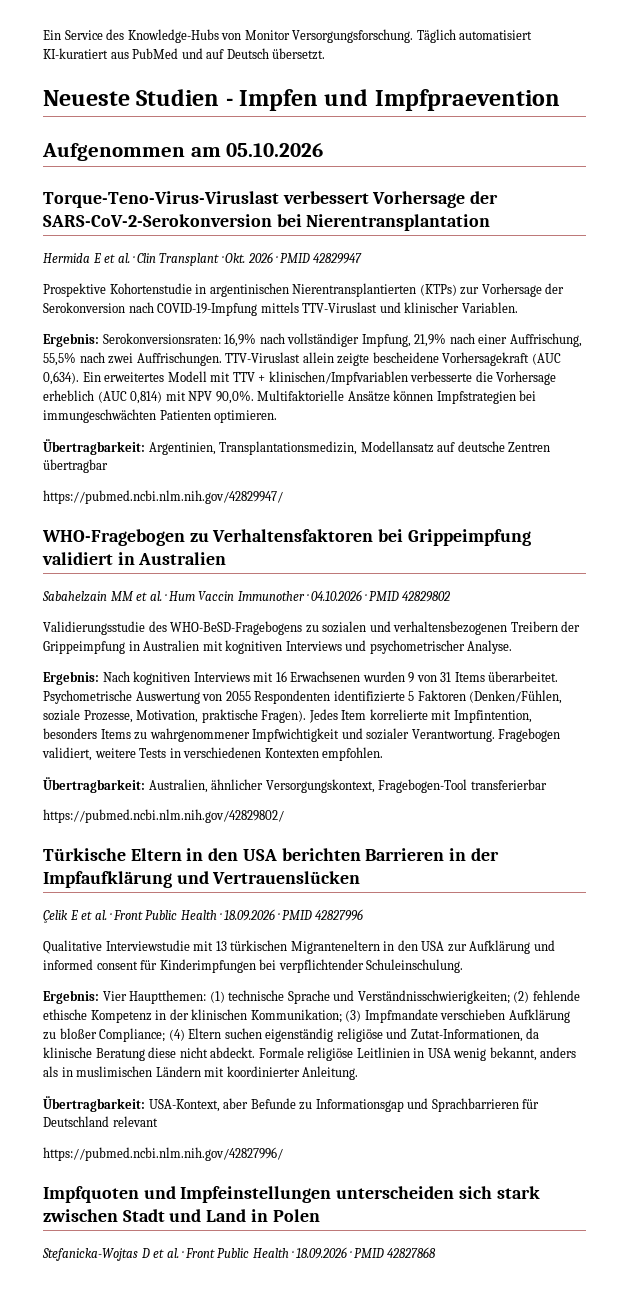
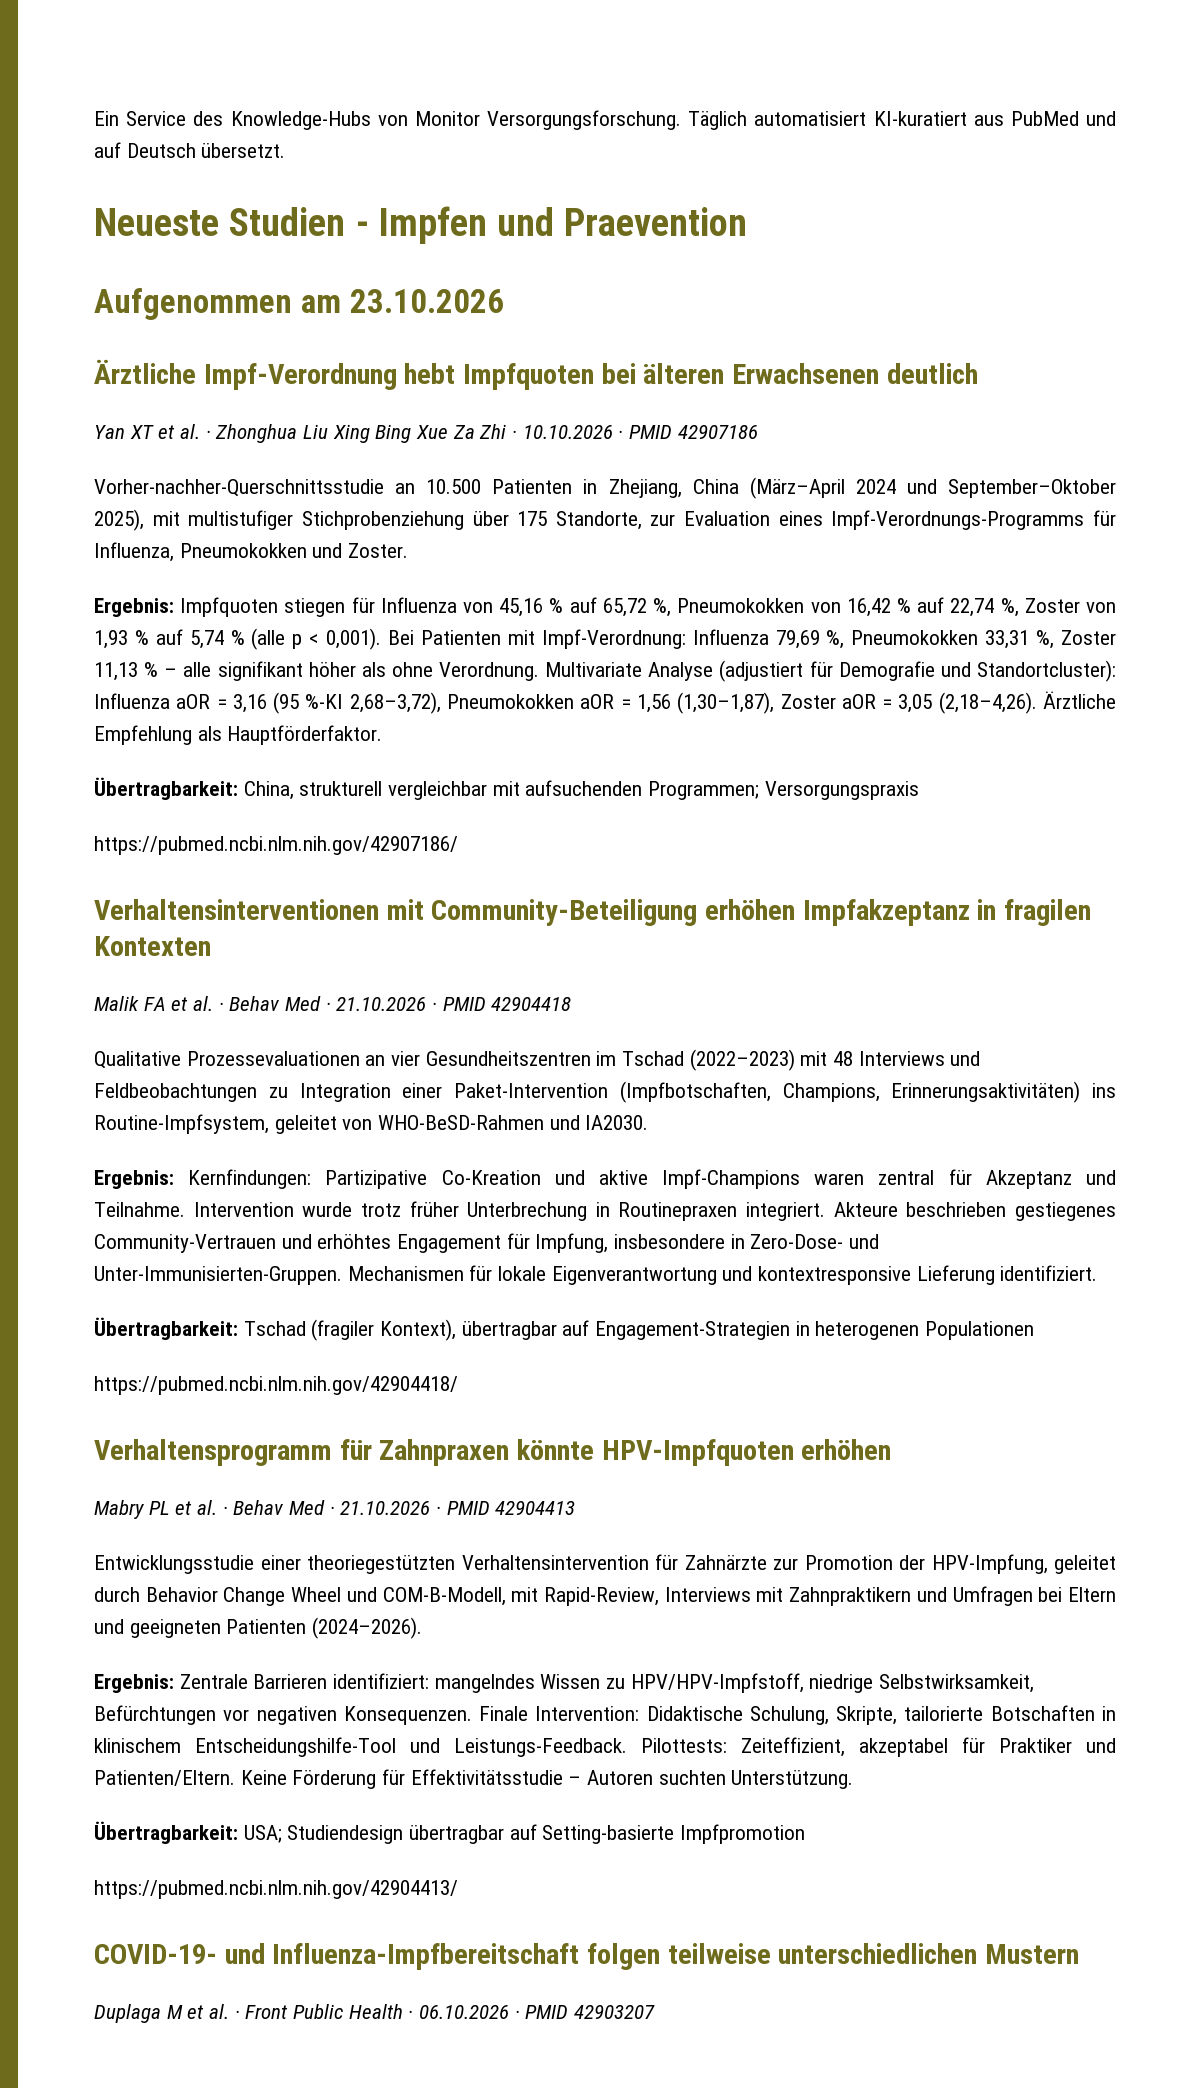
- Neueste Studien - Impfen und Impfpraevention
+ Neueste Studien - Impfen und Praevention
- Aufgenommen am 05.10.2026
- Torque-Teno-Virus-Viruslast verbessert Vorhersage der SARS-CoV-2-Serokonversion bei Nierentransplantation
- Hermida E et al. · Clin Transplant · Okt. 2026 · PMID 42829947
- Prospektive Kohortenstudie in argentinischen Nierentransplantierten (KTPs) zur Vorhersage der Serokonversion nach COVID-19-Impfung mittels TTV-Viruslast und klinischer Variablen.
- Ergebnis: Serokonversionsraten: 16,9% nach vollständiger Impfung, 21,9% nach einer Auffrischung, 55,5% nach zwei Auffrischungen. TTV-Viruslast allein zeigte bescheidene Vorhersagekraft (AUC 0,634). Ein erweitertes Modell mit TTV + klinischen/Impfvariablen verbesserte die Vorhersage erheblich (AUC 0,814) mit NPV 90,0%. Multifaktorielle Ansätze können Impfstrategien bei immungeschwächten Patienten optimieren.
- Übertragbarkeit: Argentinien, Transplantationsmedizin, Modellansatz auf deutsche Zentren übertragbar
- https://pubmed.ncbi.nlm.nih.gov/42829947/
- WHO-Fragebogen zu Verhaltensfaktoren bei Grippeimpfung validiert in Australien
- Sabahelzain MM et al. · Hum Vaccin Immunother · 04.10.2026 · PMID 42829802
- Validierungsstudie des WHO-BeSD-Fragebogens zu sozialen und verhaltensbezogenen Treibern der Grippeimpfung in Australien mit kognitiven Interviews und psychometrischer Analyse.
- Ergebnis: Nach kognitiven Interviews mit 16 Erwachsenen wurden 9 von 31 Items überarbeitet. Psychometrische Auswertung von 2055 Respondenten identifizierte 5 Faktoren (Denken/Fühlen, soziale Prozesse, Motivation, praktische Fragen). Jedes Item korrelierte mit Impfintention, besonders Items zu wahrgenommener Impfwichtigkeit und sozialer Verantwortung. Fragebogen validiert, weitere Tests in verschiedenen Kontexten empfohlen.
- Übertragbarkeit: Australien, ähnlicher Versorgungskontext, Fragebogen-Tool transferierbar
- https://pubmed.ncbi.nlm.nih.gov/42829802/
- Türkische Eltern in den USA berichten Barrieren in der Impfaufklärung und Vertrauenslücken
- Çelik E et al. · Front Public Health · 18.09.2026 · PMID 42827996
- Qualitative Interviewstudie mit 13 türkischen Migranteneltern in den USA zur Aufklärung und informed consent für Kinderimpfungen bei verpflichtender Schuleinschulung.
- Ergebnis: Vier Hauptthemen: (1) technische Sprache und Verständnisschwierigkeiten; (2) fehlende ethische Kompetenz in der klinischen Kommunikation; (3) Impfmandate verschieben Aufklärung zu bloßer Compliance; (4) Eltern suchen eigenständig religiöse und Zutat-Informationen, da klinische Beratung diese nicht abdeckt. Formale religiöse Leitlinien in USA wenig bekannt, anders als in muslimischen Ländern mit koordinierter Anleitung.
- Übertragbarkeit: USA-Kontext, aber Befunde zu Informationsgap und Sprachbarrieren für Deutschland relevant
- https://pubmed.ncbi.nlm.nih.gov/42827996/
- Impfquoten und Impfeinstellungen unterscheiden sich stark zwischen Stadt und Land in Polen
- Stefanicka-Wojtas D et al. · Front Public Health · 18.09.2026 · PMID 42827868
+ Aufgenommen am 23.10.2026
+ Ärztliche Impf-Verordnung hebt Impfquoten bei älteren Erwachsenen deutlich
+ Yan XT et al. · Zhonghua Liu Xing Bing Xue Za Zhi · 10.10.2026 · PMID 42907186
+ Vorher-nachher-Querschnittsstudie an 10.500 Patienten in Zhejiang, China (März–April 2024 und September–Oktober 2025), mit multistufiger Stichprobenziehung über 175 Standorte, zur Evaluation eines Impf-Verordnungs-Programms für Influenza, Pneumokokken und Zoster.
+ Ergebnis: Impfquoten stiegen für Influenza von 45,16 % auf 65,72 %, Pneumokokken von 16,42 % auf 22,74 %, Zoster von 1,93 % auf 5,74 % (alle p < 0,001). Bei Patienten mit Impf-Verordnung: Influenza 79,69 %, Pneumokokken 33,31 %, Zoster 11,13 % – alle signifikant höher als ohne Verordnung. Multivariate Analyse (adjustiert für Demografie und Standortcluster): Influenza aOR = 3,16 (95 %-KI 2,68–3,72), Pneumokokken aOR = 1,56 (1,30–1,87), Zoster aOR = 3,05 (2,18–4,26). Ärztliche Empfehlung als Hauptförderfaktor.
+ Übertragbarkeit: China, strukturell vergleichbar mit aufsuchenden Programmen; Versorgungspraxis
+ https://pubmed.ncbi.nlm.nih.gov/42907186/
+ Verhaltensinterventionen mit Community-Beteiligung erhöhen Impfakzeptanz in fragilen Kontexten
+ Malik FA et al. · Behav Med · 21.10.2026 · PMID 42904418
+ Qualitative Prozessevaluationen an vier Gesundheitszentren im Tschad (2022–2023) mit 48 Interviews und Feldbeobachtungen zu Integration einer Paket-Intervention (Impfbotschaften, Champions, Erinnerungsaktivitäten) ins Routine-Impfsystem, geleitet von WHO-BeSD-Rahmen und IA2030.
+ Ergebnis: Kernfindungen: Partizipative Co-Kreation und aktive Impf-Champions waren zentral für Akzeptanz und Teilnahme. Intervention wurde trotz früher Unterbrechung in Routinepraxen integriert. Akteure beschrieben gestiegenes Community-Vertrauen und erhöhtes Engagement für Impfung, insbesondere in Zero-Dose- und Unter-Immunisierten-Gruppen. Mechanismen für lokale Eigenverantwortung und kontextresponsive Lieferung identifiziert.
+ Übertragbarkeit: Tschad (fragiler Kontext), übertragbar auf Engagement-Strategien in heterogenen Populationen
+ https://pubmed.ncbi.nlm.nih.gov/42904418/
+ Verhaltensprogramm für Zahnpraxen könnte HPV-Impfquoten erhöhen
+ Mabry PL et al. · Behav Med · 21.10.2026 · PMID 42904413
+ Entwicklungsstudie einer theoriegestützten Verhaltensintervention für Zahnärzte zur Promotion der HPV-Impfung, geleitet durch Behavior Change Wheel und COM-B-Modell, mit Rapid-Review, Interviews mit Zahnpraktikern und Umfragen bei Eltern und geeigneten Patienten (2024–2026).
+ Ergebnis: Zentrale Barrieren identifiziert: mangelndes Wissen zu HPV/HPV-Impfstoff, niedrige Selbstwirksamkeit, Befürchtungen vor negativen Konsequenzen. Finale Intervention: Didaktische Schulung, Skripte, tailorierte Botschaften in klinischem Entscheidungshilfe-Tool und Leistungs-Feedback. Pilottests: Zeiteffizient, akzeptabel für Praktiker und Patienten/Eltern. Keine Förderung für Effektivitätsstudie – Autoren suchten Unterstützung.
+ Übertragbarkeit: USA; Studiendesign übertragbar auf Setting-basierte Impfpromotion
+ https://pubmed.ncbi.nlm.nih.gov/42904413/
+ COVID-19- und Influenza-Impfbereitschaft folgen teilweise unterschiedlichen Mustern
+ Duplaga M et al. · Front Public Health · 06.10.2026 · PMID 42903207

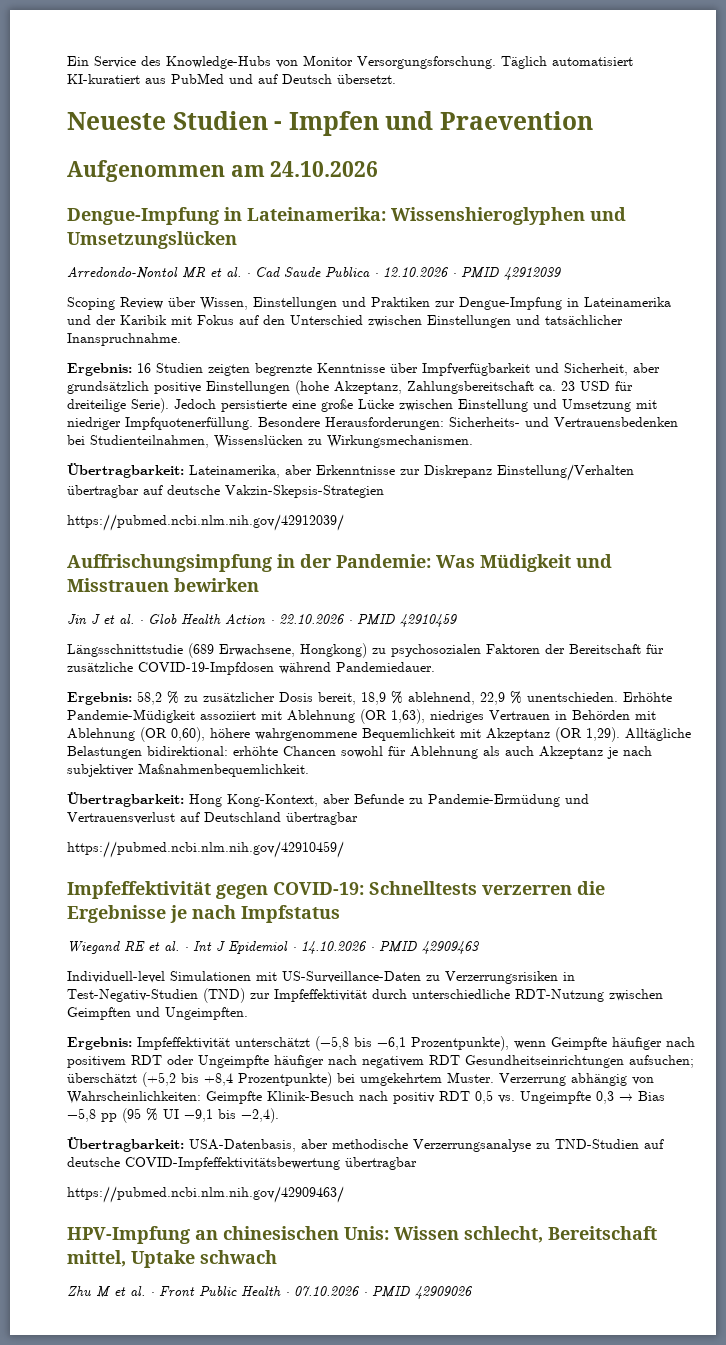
- Aufgenommen am 23.10.2026
- Ärztliche Impf-Verordnung hebt Impfquoten bei älteren Erwachsenen deutlich
- Yan XT et al. · Zhonghua Liu Xing Bing Xue Za Zhi · 10.10.2026 · PMID 42907186
- Vorher-nachher-Querschnittsstudie an 10.500 Patienten in Zhejiang, China (März–April 2024 und September–Oktober 2025), mit multistufiger Stichprobenziehung über 175 Standorte, zur Evaluation eines Impf-Verordnungs-Programms für Influenza, Pneumokokken und Zoster.
- Ergebnis: Impfquoten stiegen für Influenza von 45,16 % auf 65,72 %, Pneumokokken von 16,42 % auf 22,74 %, Zoster von 1,93 % auf 5,74 % (alle p < 0,001). Bei Patienten mit Impf-Verordnung: Influenza 79,69 %, Pneumokokken 33,31 %, Zoster 11,13 % – alle signifikant höher als ohne Verordnung. Multivariate Analyse (adjustiert für Demografie und Standortcluster): Influenza aOR = 3,16 (95 %-KI 2,68–3,72), Pneumokokken aOR = 1,56 (1,30–1,87), Zoster aOR = 3,05 (2,18–4,26). Ärztliche Empfehlung als Hauptförderfaktor.
- Übertragbarkeit: China, strukturell vergleichbar mit aufsuchenden Programmen; Versorgungspraxis
- https://pubmed.ncbi.nlm.nih.gov/42907186/
- Verhaltensinterventionen mit Community-Beteiligung erhöhen Impfakzeptanz in fragilen Kontexten
- Malik FA et al. · Behav Med · 21.10.2026 · PMID 42904418
- Qualitative Prozessevaluationen an vier Gesundheitszentren im Tschad (2022–2023) mit 48 Interviews und Feldbeobachtungen zu Integration einer Paket-Intervention (Impfbotschaften, Champions, Erinnerungsaktivitäten) ins Routine-Impfsystem, geleitet von WHO-BeSD-Rahmen und IA2030.
- Ergebnis: Kernfindungen: Partizipative Co-Kreation und aktive Impf-Champions waren zentral für Akzeptanz und Teilnahme. Intervention wurde trotz früher Unterbrechung in Routinepraxen integriert. Akteure beschrieben gestiegenes Community-Vertrauen und erhöhtes Engagement für Impfung, insbesondere in Zero-Dose- und Unter-Immunisierten-Gruppen. Mechanismen für lokale Eigenverantwortung und kontextresponsive Lieferung identifiziert.
- Übertragbarkeit: Tschad (fragiler Kontext), übertragbar auf Engagement-Strategien in heterogenen Populationen
- https://pubmed.ncbi.nlm.nih.gov/42904418/
- Verhaltensprogramm für Zahnpraxen könnte HPV-Impfquoten erhöhen
- Mabry PL et al. · Behav Med · 21.10.2026 · PMID 42904413
- Entwicklungsstudie einer theoriegestützten Verhaltensintervention für Zahnärzte zur Promotion der HPV-Impfung, geleitet durch Behavior Change Wheel und COM-B-Modell, mit Rapid-Review, Interviews mit Zahnpraktikern und Umfragen bei Eltern und geeigneten Patienten (2024–2026).
- Ergebnis: Zentrale Barrieren identifiziert: mangelndes Wissen zu HPV/HPV-Impfstoff, niedrige Selbstwirksamkeit, Befürchtungen vor negativen Konsequenzen. Finale Intervention: Didaktische Schulung, Skripte, tailorierte Botschaften in klinischem Entscheidungshilfe-Tool und Leistungs-Feedback. Pilottests: Zeiteffizient, akzeptabel für Praktiker und Patienten/Eltern. Keine Förderung für Effektivitätsstudie – Autoren suchten Unterstützung.
- Übertragbarkeit: USA; Studiendesign übertragbar auf Setting-basierte Impfpromotion
- https://pubmed.ncbi.nlm.nih.gov/42904413/
- COVID-19- und Influenza-Impfbereitschaft folgen teilweise unterschiedlichen Mustern
- Duplaga M et al. · Front Public Health · 06.10.2026 · PMID 42903207
+ Aufgenommen am 24.10.2026
+ Dengue-Impfung in Lateinamerika: Wissenshieroglyphen und Umsetzungslücken
+ Arredondo-Nontol MR et al. · Cad Saude Publica · 12.10.2026 · PMID 42912039
+ Scoping Review über Wissen, Einstellungen und Praktiken zur Dengue-Impfung in Lateinamerika und der Karibik mit Fokus auf den Unterschied zwischen Einstellungen und tatsächlicher Inanspruchnahme.
+ Ergebnis: 16 Studien zeigten begrenzte Kenntnisse über Impfverfügbarkeit und Sicherheit, aber grundsätzlich positive Einstellungen (hohe Akzeptanz, Zahlungsbereitschaft ca. 23 USD für dreiteilige Serie). Jedoch persistierte eine große Lücke zwischen Einstellung und Umsetzung mit niedriger Impfquotenerfüllung. Besondere Herausforderungen: Sicherheits- und Vertrauensbedenken bei Studienteilnahmen, Wissenslücken zu Wirkungsmechanismen.
+ Übertragbarkeit: Lateinamerika, aber Erkenntnisse zur Diskrepanz Einstellung/Verhalten übertragbar auf deutsche Vakzin-Skepsis-Strategien
+ https://pubmed.ncbi.nlm.nih.gov/42912039/
+ Auffrischungsimpfung in der Pandemie: Was Müdigkeit und Misstrauen bewirken
+ Jin J et al. · Glob Health Action · 22.10.2026 · PMID 42910459
+ Längsschnittstudie (689 Erwachsene, Hongkong) zu psychosozialen Faktoren der Bereitschaft für zusätzliche COVID-19-Impfdosen während Pandemiedauer.
+ Ergebnis: 58,2 % zu zusätzlicher Dosis bereit, 18,9 % ablehnend, 22,9 % unentschieden. Erhöhte Pandemie-Müdigkeit assoziiert mit Ablehnung (OR 1,63), niedriges Vertrauen in Behörden mit Ablehnung (OR 0,60), höhere wahrgenommene Bequemlichkeit mit Akzeptanz (OR 1,29). Alltägliche Belastungen bidirektional: erhöhte Chancen sowohl für Ablehnung als auch Akzeptanz je nach subjektiver Maßnahmenbequemlichkeit.
+ Übertragbarkeit: Hong Kong-Kontext, aber Befunde zu Pandemie-Ermüdung und Vertrauensverlust auf Deutschland übertragbar
+ https://pubmed.ncbi.nlm.nih.gov/42910459/
+ Impfeffektivität gegen COVID-19: Schnelltests verzerren die Ergebnisse je nach Impfstatus
+ Wiegand RE et al. · Int J Epidemiol · 14.10.2026 · PMID 42909463
+ Individuell-level Simulationen mit US-Surveillance-Daten zu Verzerrungsrisiken in Test-Negativ-Studien (TND) zur Impfeffektivität durch unterschiedliche RDT-Nutzung zwischen Geimpften und Ungeimpften.
+ Ergebnis: Impfeffektivität unterschätzt (−5,8 bis −6,1 Prozentpunkte), wenn Geimpfte häufiger nach positivem RDT oder Ungeimpfte häufiger nach negativem RDT Gesundheitseinrichtungen aufsuchen; überschätzt (+5,2 bis +8,4 Prozentpunkte) bei umgekehrtem Muster. Verzerrung abhängig von Wahrscheinlichkeiten: Geimpfte Klinik-Besuch nach positiv RDT 0,5 vs. Ungeimpfte 0,3 → Bias −5,8 pp (95 % UI −9,1 bis −2,4).
+ Übertragbarkeit: USA-Datenbasis, aber methodische Verzerrungsanalyse zu TND-Studien auf deutsche COVID-Impfeffektivitätsbewertung übertragbar
+ https://pubmed.ncbi.nlm.nih.gov/42909463/
+ HPV-Impfung an chinesischen Unis: Wissen schlecht, Bereitschaft mittel, Uptake schwach
+ Zhu M et al. · Front Public Health · 07.10.2026 · PMID 42909026

